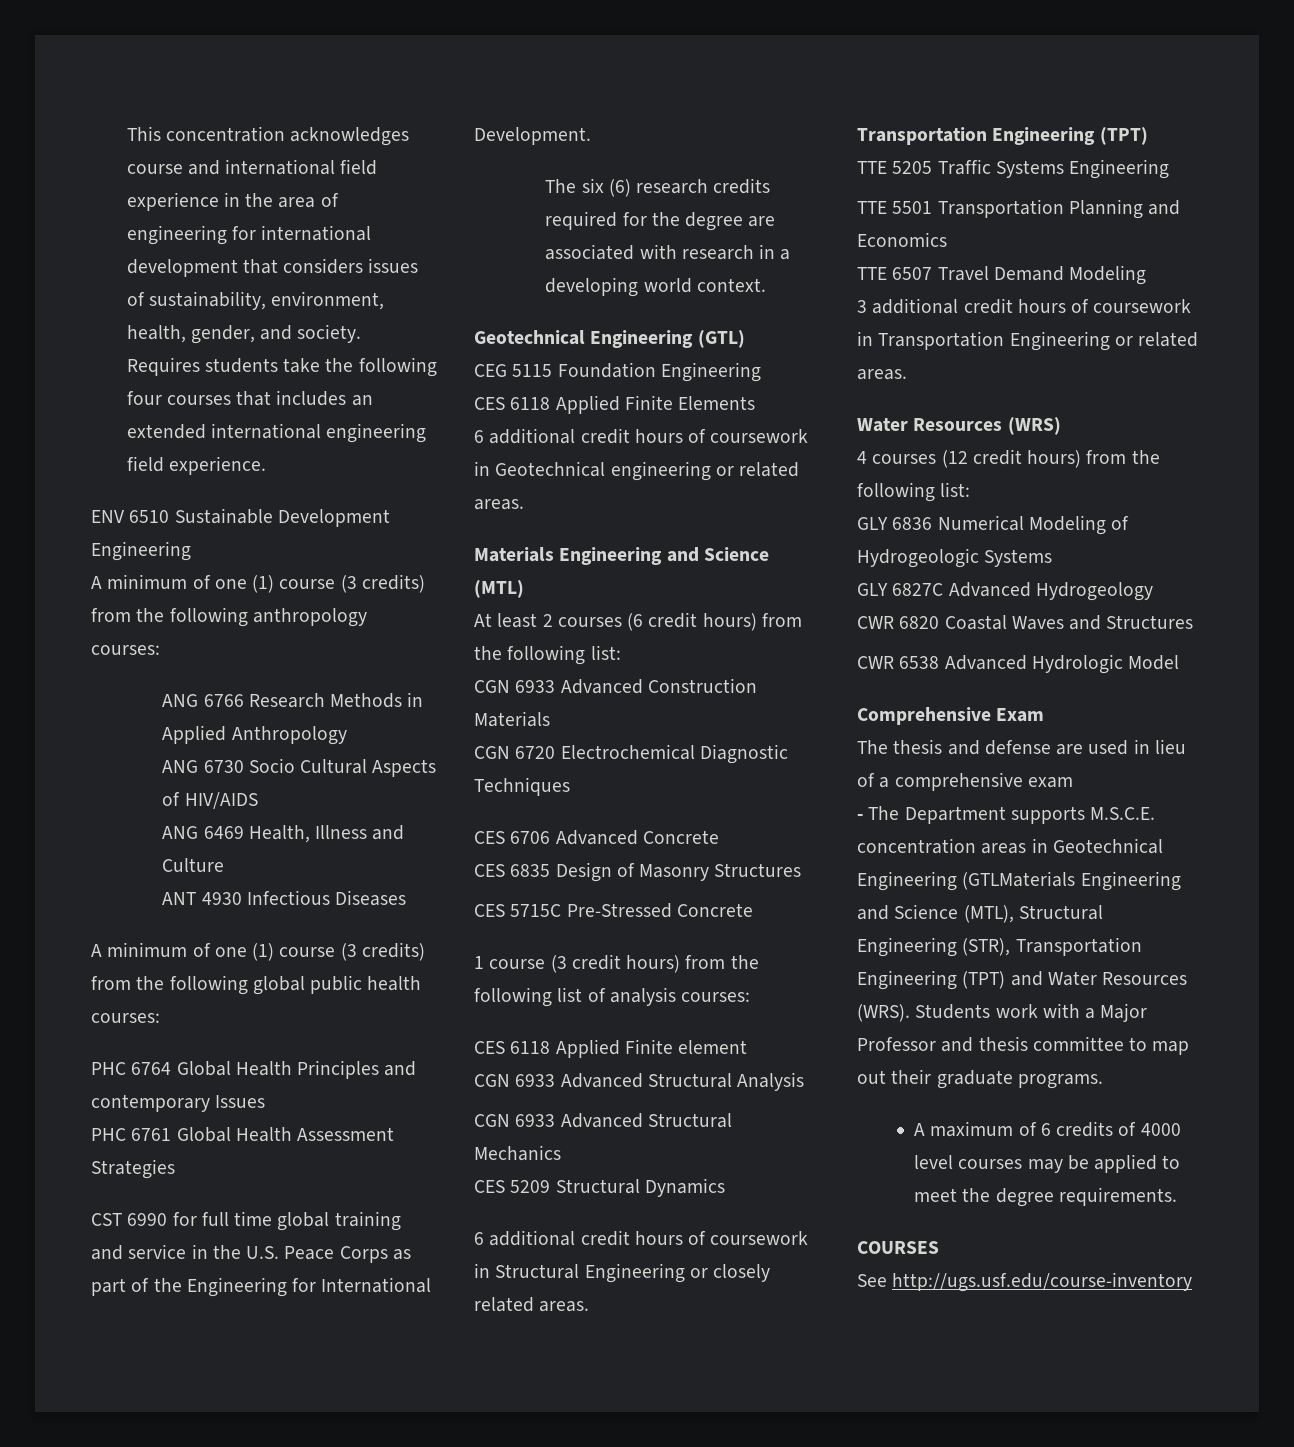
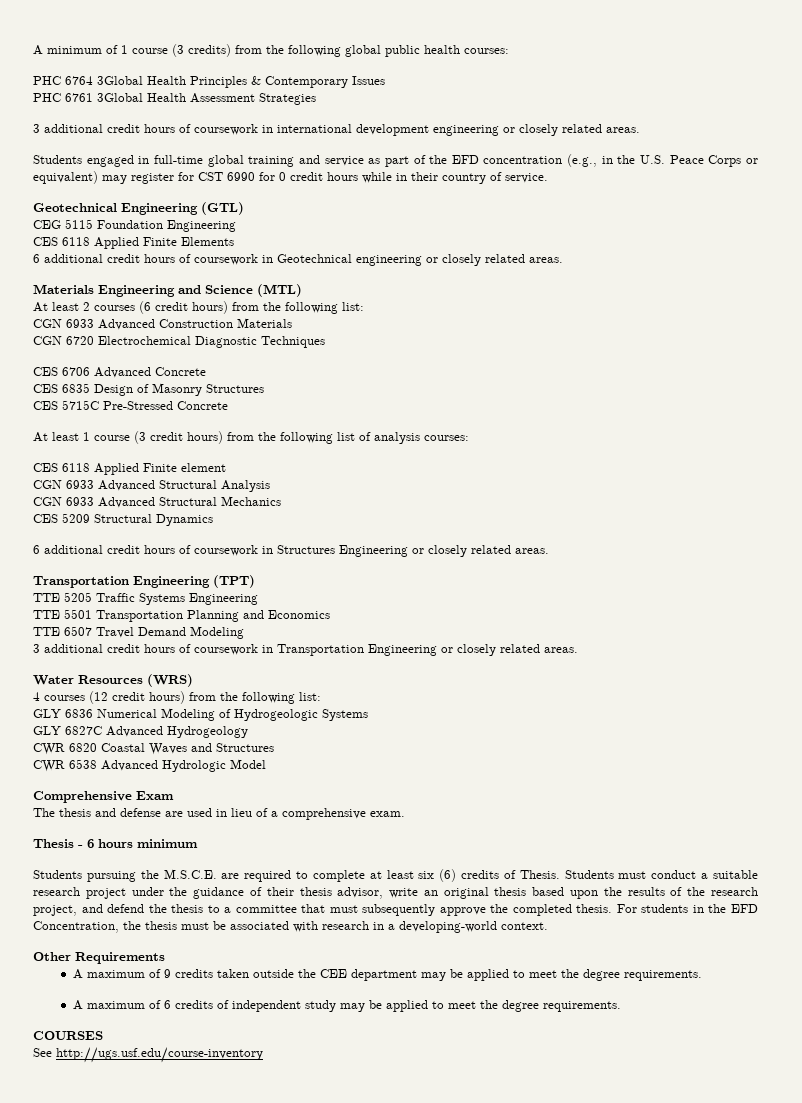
- This concentration acknowledges course and international field experience in the area of engineering for international development that considers issues of sustainability, environment, health, gender, and society. Requires students take the following four courses that includes an extended international engineering field experience.
- ENV 6510 Sustainable Development Engineering
- A minimum of one (1) course (3 credits) from the following anthropology courses:
- ANG 6766 Research Methods in Applied Anthropology
- ANG 6730 Socio Cultural Aspects of HIV/AIDS
- ANG 6469 Health, Illness and Culture
- ANT 4930 Infectious Diseases
- A minimum of one (1) course (3 credits) from the following global public health courses:
+ A minimum of 1 course (3 credits) from the following global public health courses:
- PHC 6764 Global Health Principles and contemporary Issues
+ PHC 6764 3Global Health Principles & Contemporary Issues
- PHC 6761 Global Health Assessment Strategies
+ PHC 6761 3Global Health Assessment Strategies
- CST 6990 for full time global training and service in the U.S. Peace Corps as part of the Engineering for International Development.
- The six (6) research credits required for the degree are associated with research in a developing world context.
+ 3 additional credit hours of coursework in international development engineering or closely related areas.
+ Students engaged in full-time global training and service as part of the EFD concentration (e.g., in the U.S. Peace Corps or equivalent) may register for CST 6990 for 0 credit hours while in their country of service.
- 6 additional credit hours of coursework in Geotechnical engineering or related areas.
+ 6 additional credit hours of coursework in Geotechnical engineering or closely related areas.
- 1 course (3 credit hours) from the following list of analysis courses:
+ At least 1 course (3 credit hours) from the following list of analysis courses:
- 6 additional credit hours of coursework in Structural Engineering or closely related areas.
+ 6 additional credit hours of coursework in Structures Engineering or closely related areas.
- 3 additional credit hours of coursework in Transportation Engineering or related areas.
+ 3 additional credit hours of coursework in Transportation Engineering or closely related areas.
- The thesis and defense are used in lieu of a comprehensive exam
- - The Department supports M.S.C.E. concentration areas in Geotechnical Engineering (GTLMaterials Engineering and Science (MTL), Structural Engineering (STR), Transportation Engineering (TPT) and Water Resources (WRS). Students work with a Major Professor and thesis committee to map out their graduate programs.
+ The thesis and defense are used in lieu of a comprehensive exam.
+ Thesis - 6 hours minimum
+ Students pursuing the M.S.C.E. are required to complete at least six (6) credits of Thesis. Students must conduct a suitable research project under the guidance of their thesis advisor, write an original thesis based upon the results of the research project, and defend the thesis to a committee that must subsequently approve the completed thesis. For students in the EFD Concentration, the thesis must be associated with research in a developing-world context.
+ Other Requirements
+ A maximum of 9 credits taken outside the CEE department may be applied to meet the degree requirements.
- A maximum of 6 credits of 4000 level courses may be applied to meet the degree requirements.
+ A maximum of 6 credits of independent study may be applied to meet the degree requirements.

